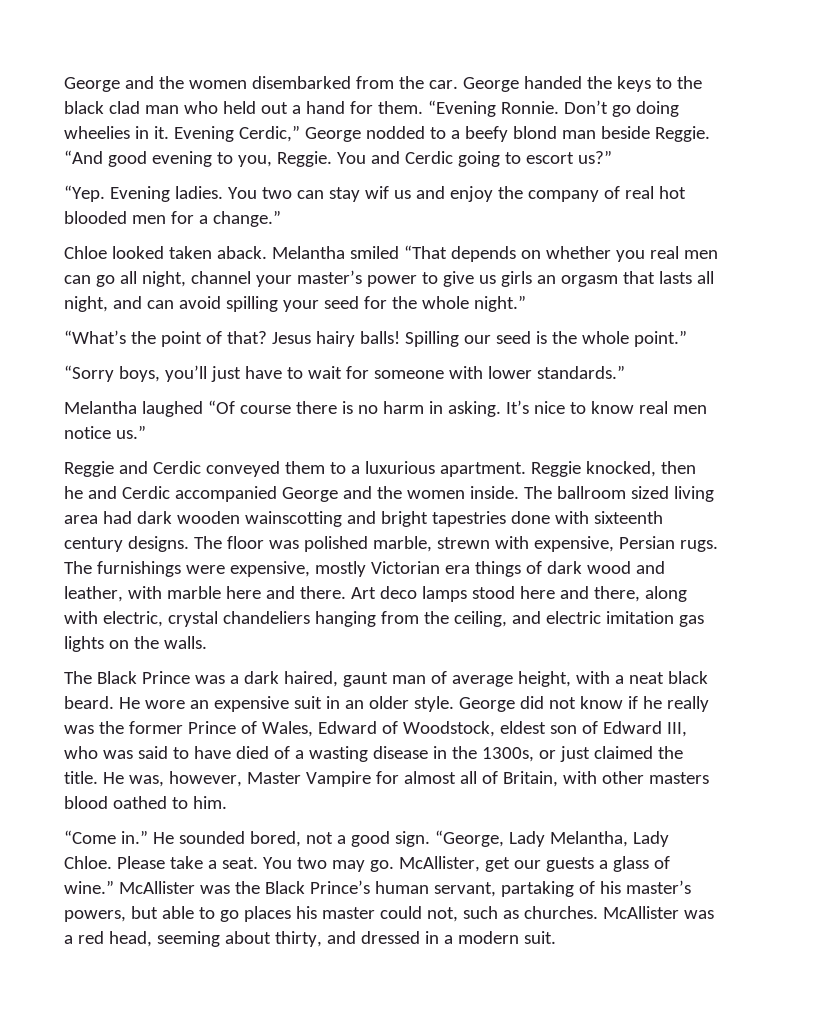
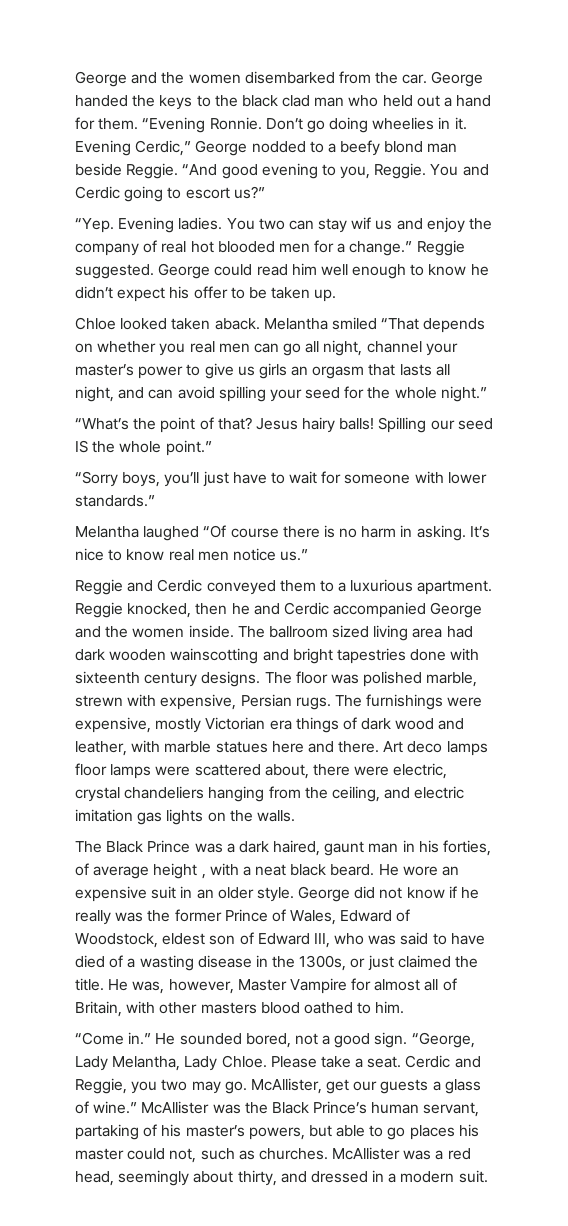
+ Reggie suggested. George could read him well enough to know he didn’t expect his offer to be taken up.
- Spilling our seed is the whole point.”
+ Spilling our seed IS the whole point.”
- The furnishings were expensive, mostly Victorian era things of dark wood and leather, with marble here and there.
+ The furnishings were expensive, mostly Victorian era things of dark wood and leather, with marble statues here and there.
- Art deco lamps stood here and there, along with electric, crystal chandeliers hanging from the ceiling, and electric imitation gas lights on the walls.
+ Art deco lamps floor lamps were scattered about, there were electric, crystal chandeliers hanging from the ceiling, and electric imitation gas lights on the walls.
- The Black Prince was a dark haired, gaunt man of average height, with a neat black beard.
+ The Black Prince was a dark haired, gaunt man in his forties, of average height , with a neat black beard.
- You two may go.
+ Cerdic and Reggie, you two may go.
- McAllister was a red head, seeming about thirty, and dressed in a modern suit.
+ McAllister was a red head, seemingly about thirty, and dressed in a modern suit.

